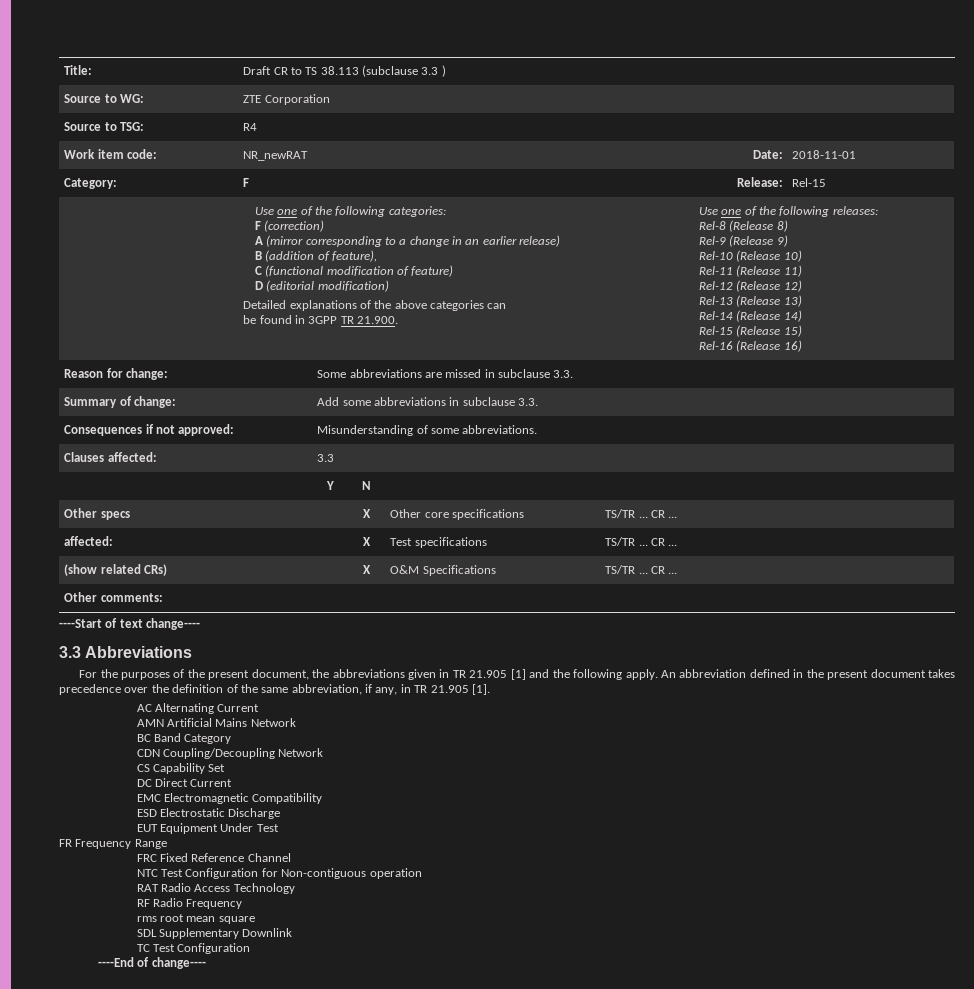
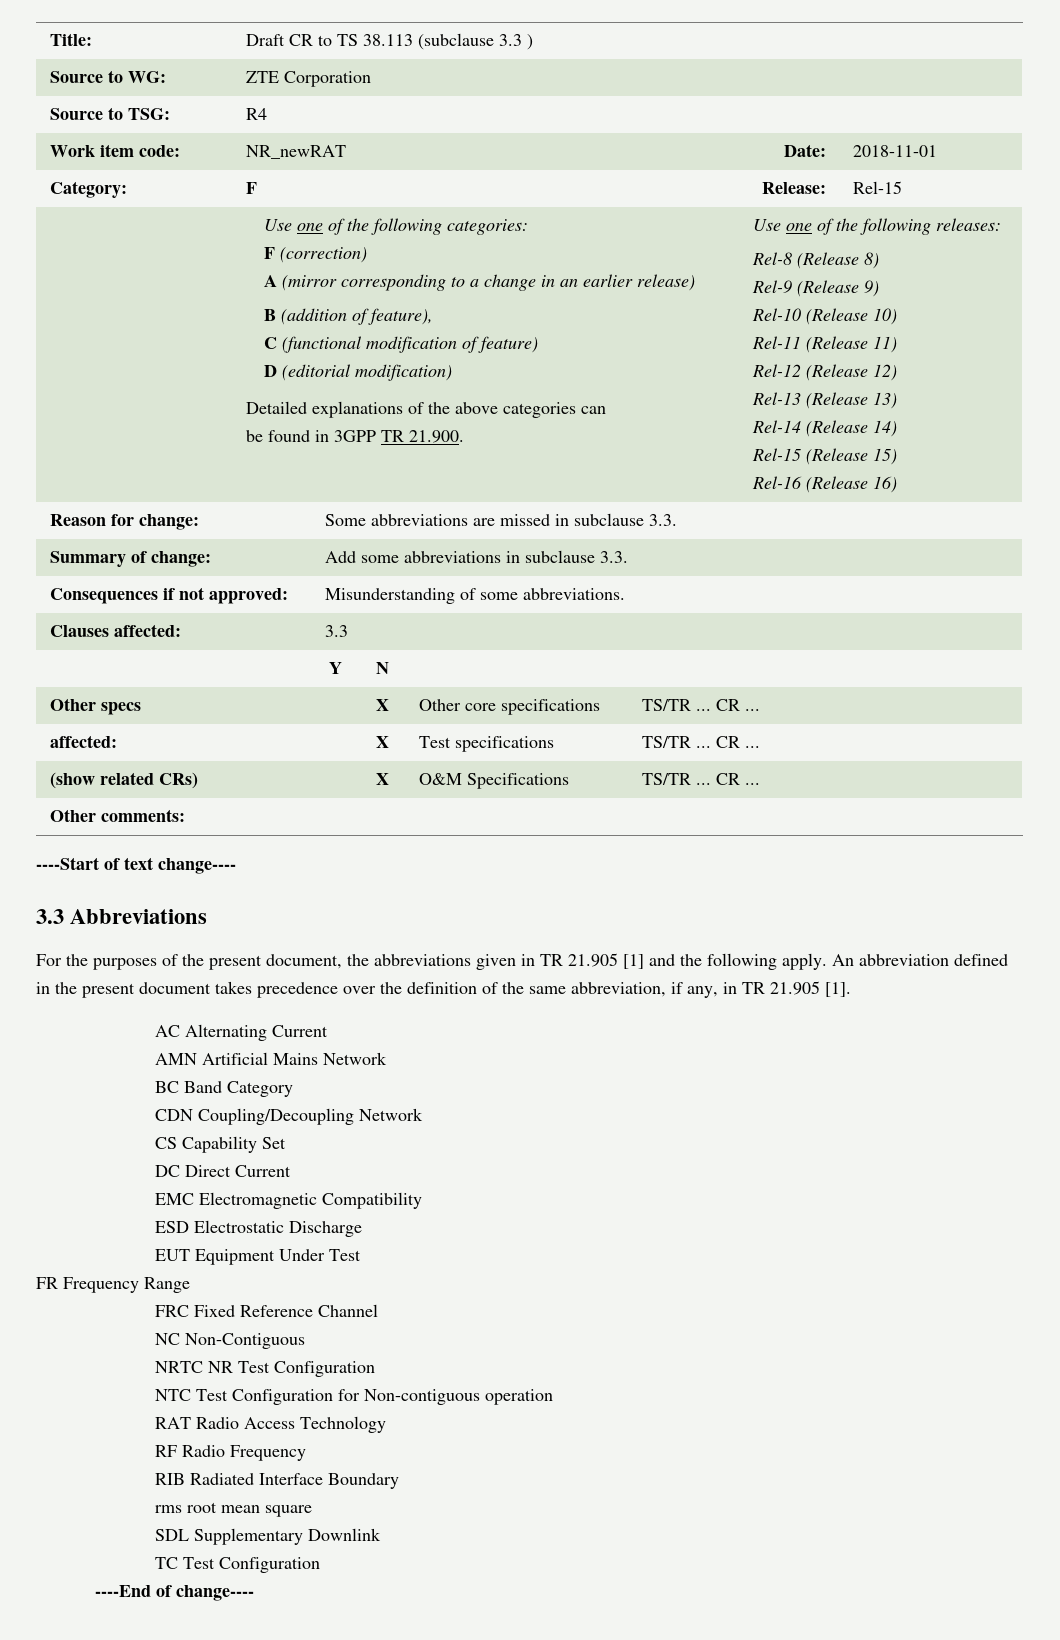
+ NC Non-Contiguous
+ NRTC NR Test Configuration
+ RIB Radiated Interface Boundary

